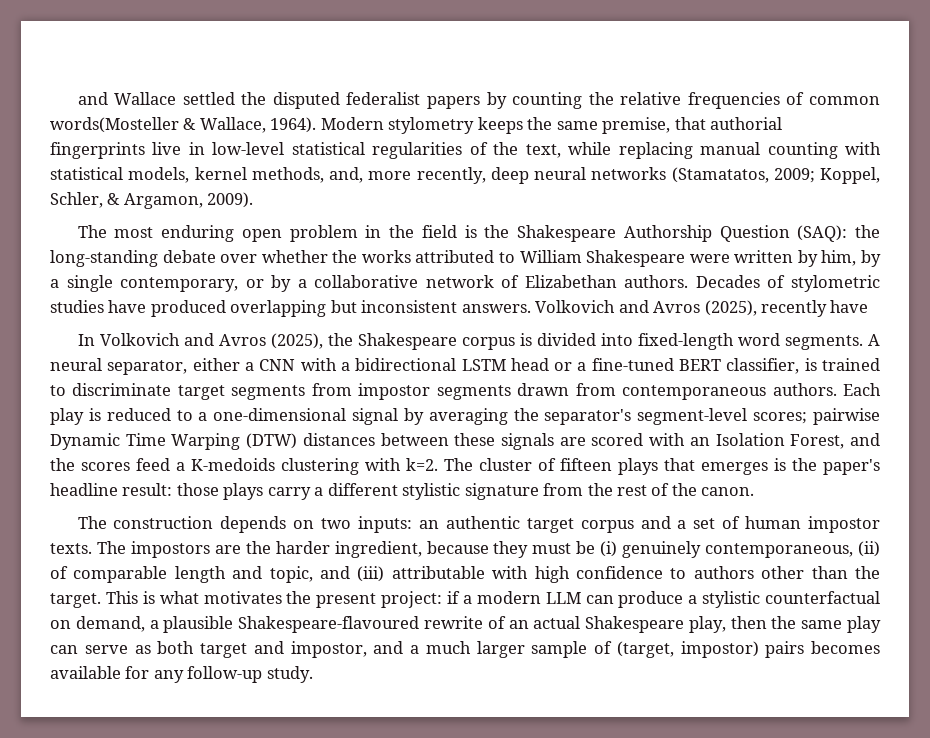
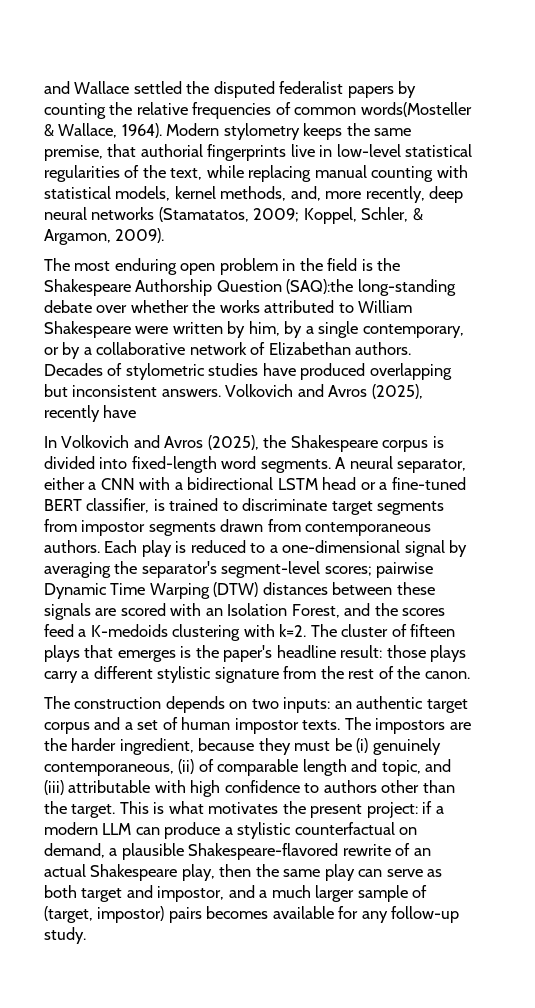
- The most enduring open problem in the field is the Shakespeare Authorship Question (SAQ): the long-standing debate over whether the works attributed to William Shakespeare were written by him, by a single contemporary, or by a collaborative network of Elizabethan authors.
+ The most enduring open problem in the field is the Shakespeare Authorship Question (SAQ):the long-standing debate over whether the works attributed to William Shakespeare were written by him, by a single contemporary, or by a collaborative network of Elizabethan authors.
- This is what motivates the present project: if a modern LLM can produce a stylistic counterfactual on demand, a plausible Shakespeare-flavoured rewrite of an actual Shakespeare play, then the same play can serve as both target and impostor, and a much larger sample of (target, impostor) pairs becomes available for any follow-up study.
+ This is what motivates the present project: if a modern LLM can produce a stylistic counterfactual on demand, a plausible Shakespeare-flavored rewrite of an actual Shakespeare play, then the same play can serve as both target and impostor, and a much larger sample of (target, impostor) pairs becomes available for any follow-up study.

